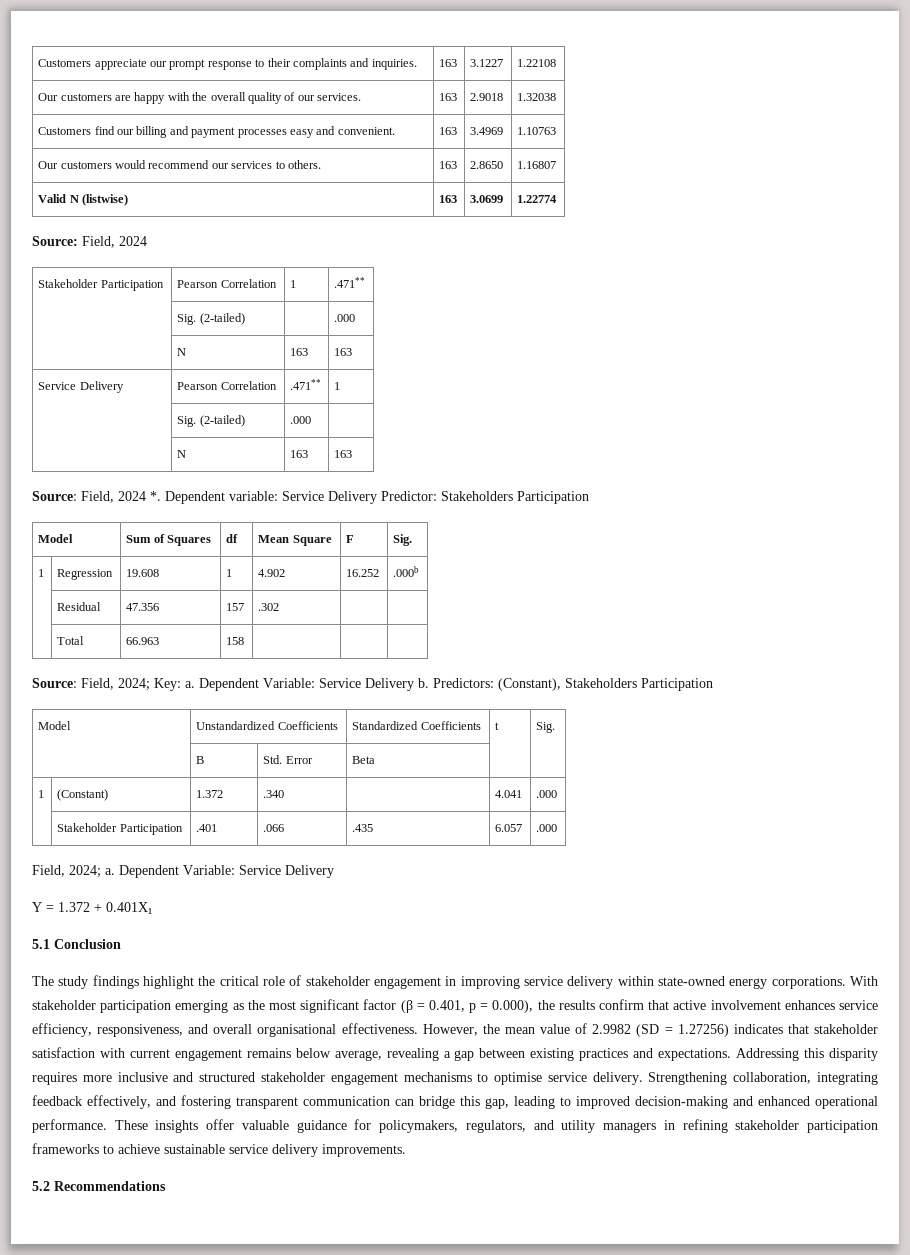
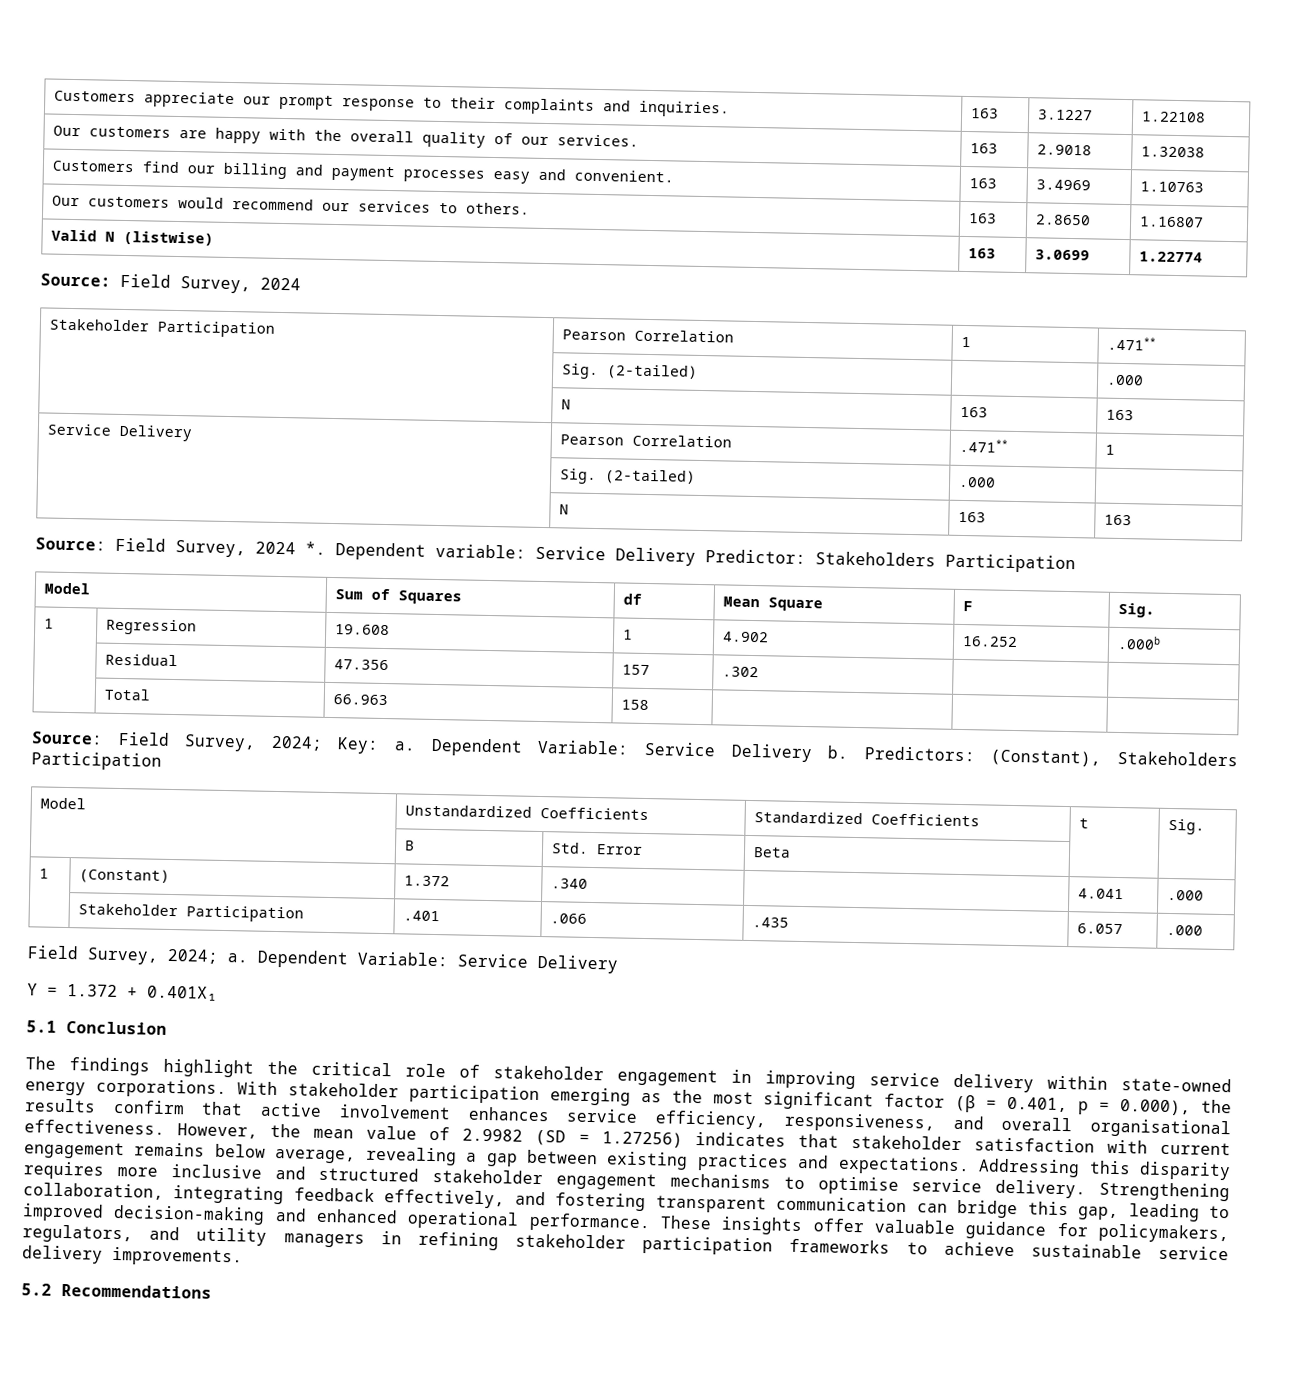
  Valid N (listwise) | 163 | 3.0699 | 1.22774
- Source: Field, 2024
+ Source: Field Survey, 2024
- Source: Field, 2024 *.
+ Source: Field Survey, 2024 *.
- Source: Field, 2024; Key: a.
+ Source: Field Survey, 2024; Key: a.
- Field, 2024; a.
+ Field Survey, 2024; a.
- The study findings highlight the critical role of stakeholder engagement in improving service delivery within state-owned energy corporations.
+ The findings highlight the critical role of stakeholder engagement in improving service delivery within state-owned energy corporations.

